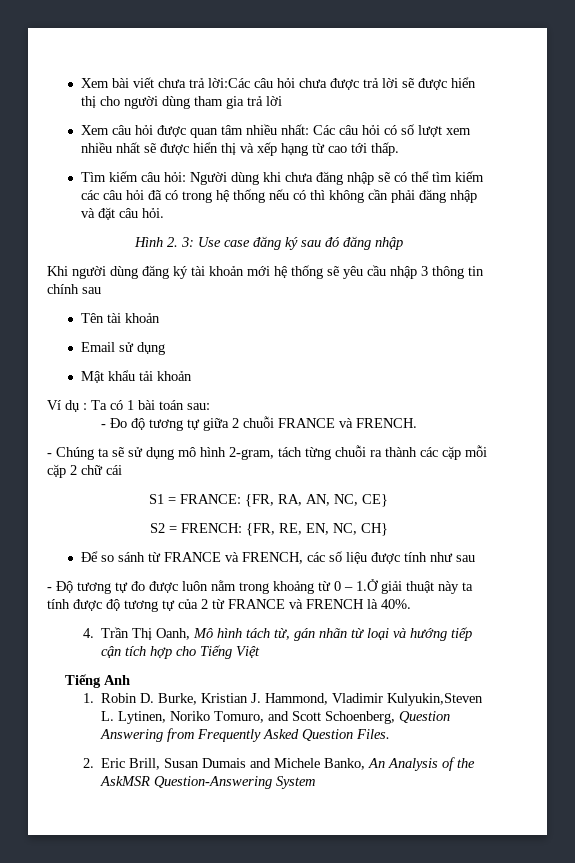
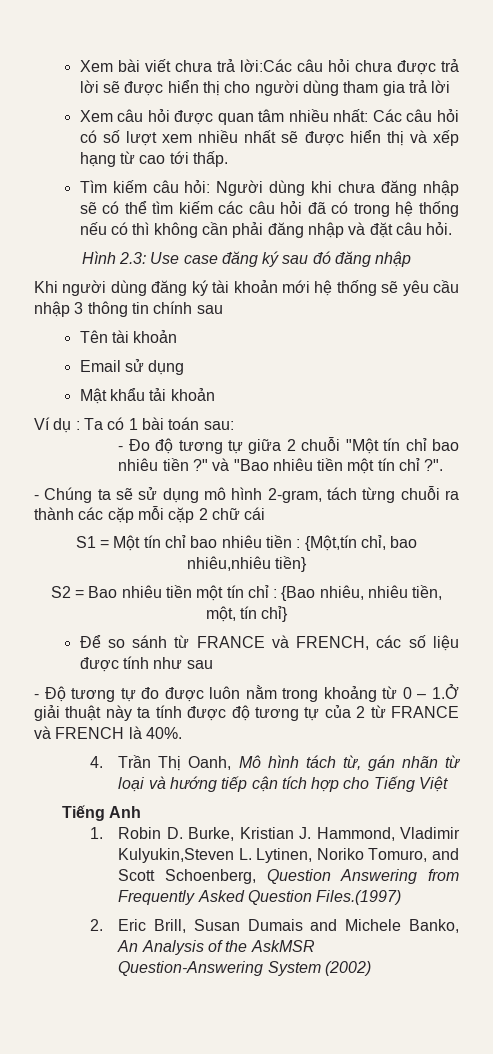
- Hình 2. 3: Use case đăng ký sau đó đăng nhập
+ Hình 2.3: Use case đăng ký sau đó đăng nhập
- - Đo độ tương tự giữa 2 chuỗi FRANCE và FRENCH.
+ - Đo độ tương tự giữa 2 chuỗi "Một tín chỉ bao nhiêu tiền ?" và "Bao nhiêu tiền một tín chỉ ?".
- S1 = FRANCE: {FR, RA, AN, NC, CE}
- S2 = FRENCH: {FR, RE, EN, NC, CH}
+ S1 = Một tín chỉ bao nhiêu tiền : {Một,tín chỉ, bao nhiêu,nhiêu tiền}
+ S2 = Bao nhiêu tiền một tín chỉ : {Bao nhiêu, nhiêu tiền, một, tín chỉ}
- 1. Robin D. Burke, Kristian J. Hammond, Vladimir Kulyukin,Steven L. Lytinen, Noriko Tomuro, and Scott Schoenberg, Question Answering from Frequently Asked Question Files.
+ 1. Robin D. Burke, Kristian J. Hammond, Vladimir Kulyukin,Steven L. Lytinen, Noriko Tomuro, and Scott Schoenberg, Question Answering from Frequently Asked Question Files.(1997)
- 2. Eric Brill, Susan Dumais and Michele Banko, An Analysis of the AskMSR Question-Answering System
+ 2. Eric Brill, Susan Dumais and Michele Banko, An Analysis of the AskMSR Question-Answering System (2002)

